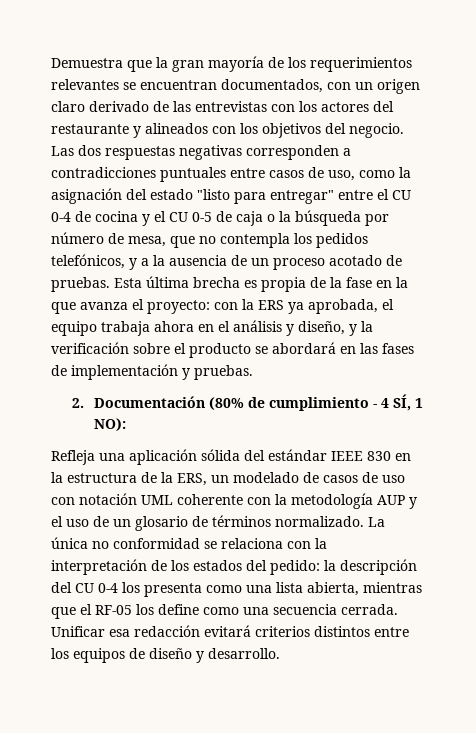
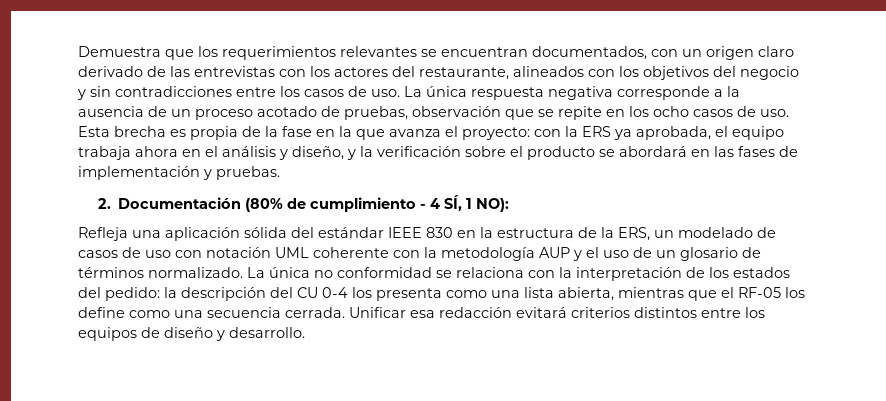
- Demuestra que la gran mayoría de los requerimientos relevantes se encuentran documentados, con un origen claro derivado de las entrevistas con los actores del restaurante y alineados con los objetivos del negocio. Las dos respuestas negativas corresponden a contradicciones puntuales entre casos de uso, como la asignación del estado "listo para entregar" entre el CU 0-4 de cocina y el CU 0-5 de caja o la búsqueda por número de mesa, que no contempla los pedidos telefónicos, y a la ausencia de un proceso acotado de pruebas. Esta última brecha es propia de la fase en la que avanza el proyecto:
+ Demuestra que los requerimientos relevantes se encuentran documentados, con un origen claro derivado de las entrevistas con los actores del restaurante, alineados con los objetivos del negocio y sin contradicciones entre los casos de uso. La única respuesta negativa corresponde a la ausencia de un proceso acotado de pruebas, observación que se repite en los ocho casos de uso. Esta brecha es propia de la fase en la que avanza el proyecto:

